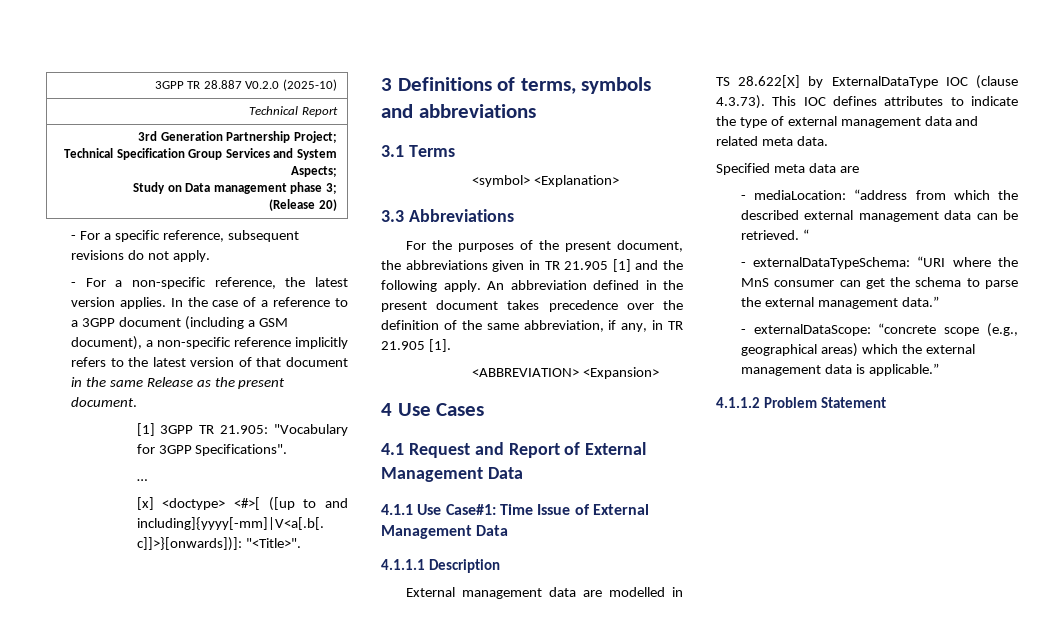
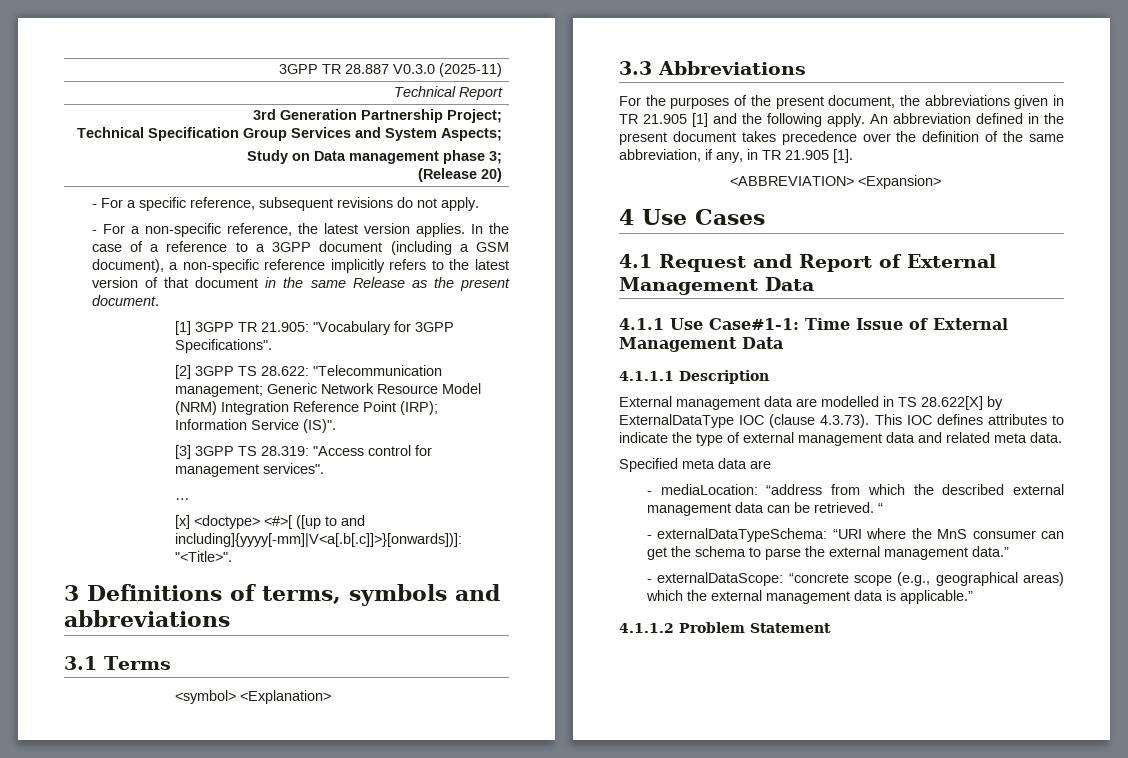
- 3GPP TR 28.887 V0.2.0 (2025-10)
+ 3GPP TR 28.887 V0.3.0 (2025-11)
+ [2] 3GPP TS 28.622: "Telecommunication management; Generic Network Resource Model (NRM) Integration Reference Point (IRP); Information Service (IS)".
+ [3] 3GPP TS 28.319: "Access control for management services".
- 4.1.1 Use Case#1: Time Issue of External Management Data
+ 4.1.1 Use Case#1-1: Time Issue of External Management Data

